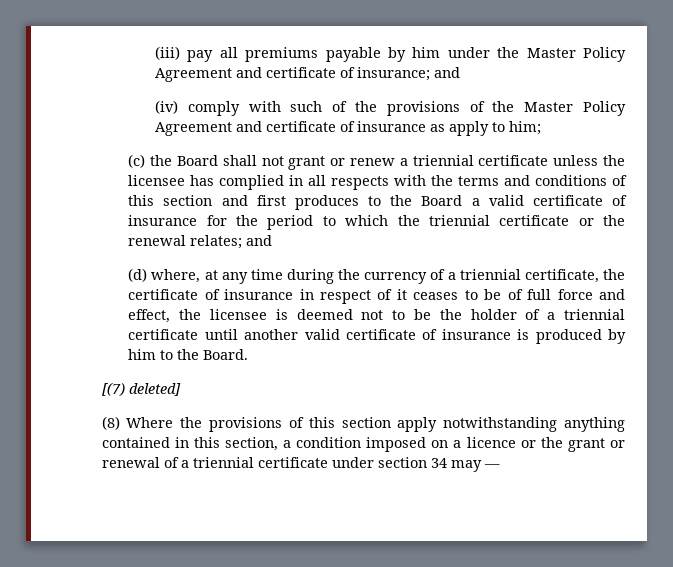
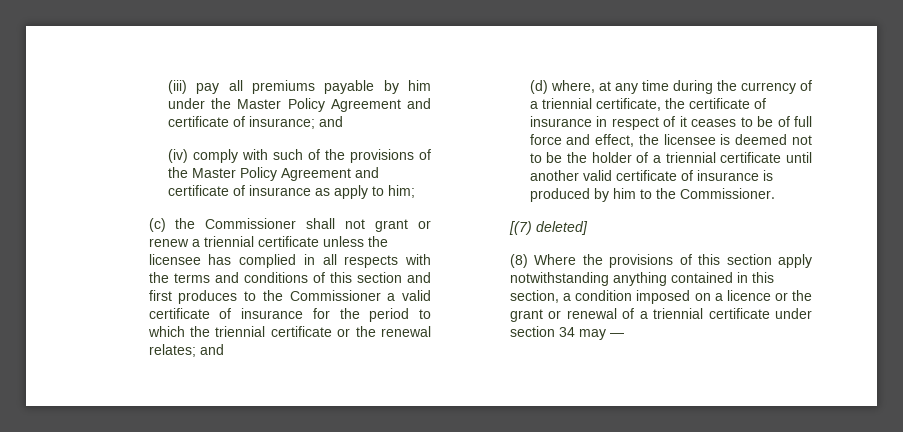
- (c) the Board shall not grant or renew a triennial certificate unless the licensee has complied in all respects with the terms and conditions of this section and first produces to the Board a valid certificate of insurance for the period to which the triennial certificate or the renewal relates; and
+ (c) the Commissioner shall not grant or renew a triennial certificate unless the licensee has complied in all respects with the terms and conditions of this section and first produces to the Commissioner a valid certificate of insurance for the period to which the triennial certificate or the renewal relates; and
- (d) where, at any time during the currency of a triennial certificate, the certificate of insurance in respect of it ceases to be of full force and effect, the licensee is deemed not to be the holder of a triennial certificate until another valid certificate of insurance is produced by him to the Board.
+ (d) where, at any time during the currency of a triennial certificate, the certificate of insurance in respect of it ceases to be of full force and effect, the licensee is deemed not to be the holder of a triennial certificate until another valid certificate of insurance is produced by him to the Commissioner.

